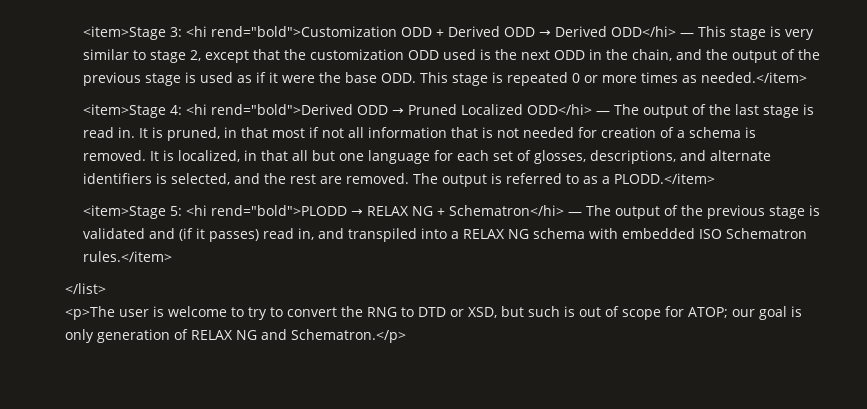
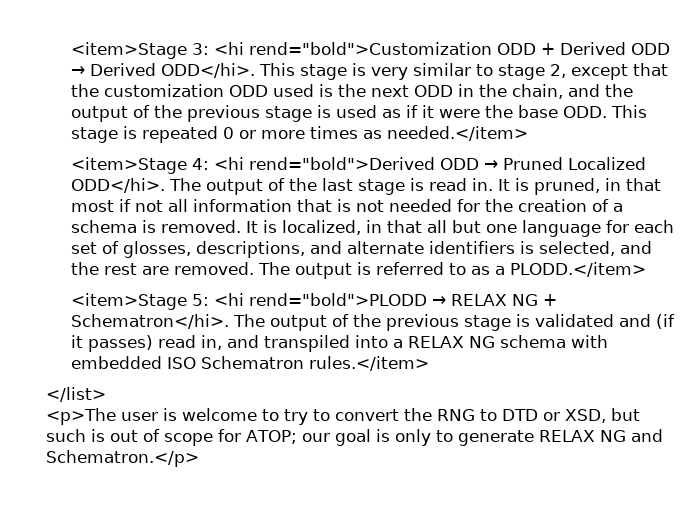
- <item>Stage 3: <hi rend="bold">Customization ODD + Derived ODD → Derived ODD</hi> — This stage is very similar to stage 2, except that the customization ODD used is the next ODD in the chain, and the output of the previous stage is used as if it were the base ODD. This stage is repeated 0 or more times as needed.</item>
+ <item>Stage 3: <hi rend="bold">Customization ODD + Derived ODD → Derived ODD</hi>. This stage is very similar to stage 2, except that the customization ODD used is the next ODD in the chain, and the output of the previous stage is used as if it were the base ODD. This stage is repeated 0 or more times as needed.</item>
- <item>Stage 4: <hi rend="bold">Derived ODD → Pruned Localized ODD</hi> — The output of the last stage is read in.
+ <item>Stage 4: <hi rend="bold">Derived ODD → Pruned Localized ODD</hi>. The output of the last stage is read in.
- It is pruned, in that most if not all information that is not needed for creation of a schema is removed.
+ It is pruned, in that most if not all information that is not needed for the creation of a schema is removed.
- <item>Stage 5: <hi rend="bold">PLODD → RELAX NG + Schematron</hi> — The output of the previous stage is validated and (if it passes) read in, and transpiled into a RELAX NG schema with embedded ISO Schematron rules.</item>
+ <item>Stage 5: <hi rend="bold">PLODD → RELAX NG + Schematron</hi>. The output of the previous stage is validated and (if it passes) read in, and transpiled into a RELAX NG schema with embedded ISO Schematron rules.</item>
- <p>The user is welcome to try to convert the RNG to DTD or XSD, but such is out of scope for ATOP; our goal is only generation of RELAX NG and Schematron.</p>
+ <p>The user is welcome to try to convert the RNG to DTD or XSD, but such is out of scope for ATOP; our goal is only to generate RELAX NG and Schematron.</p>

